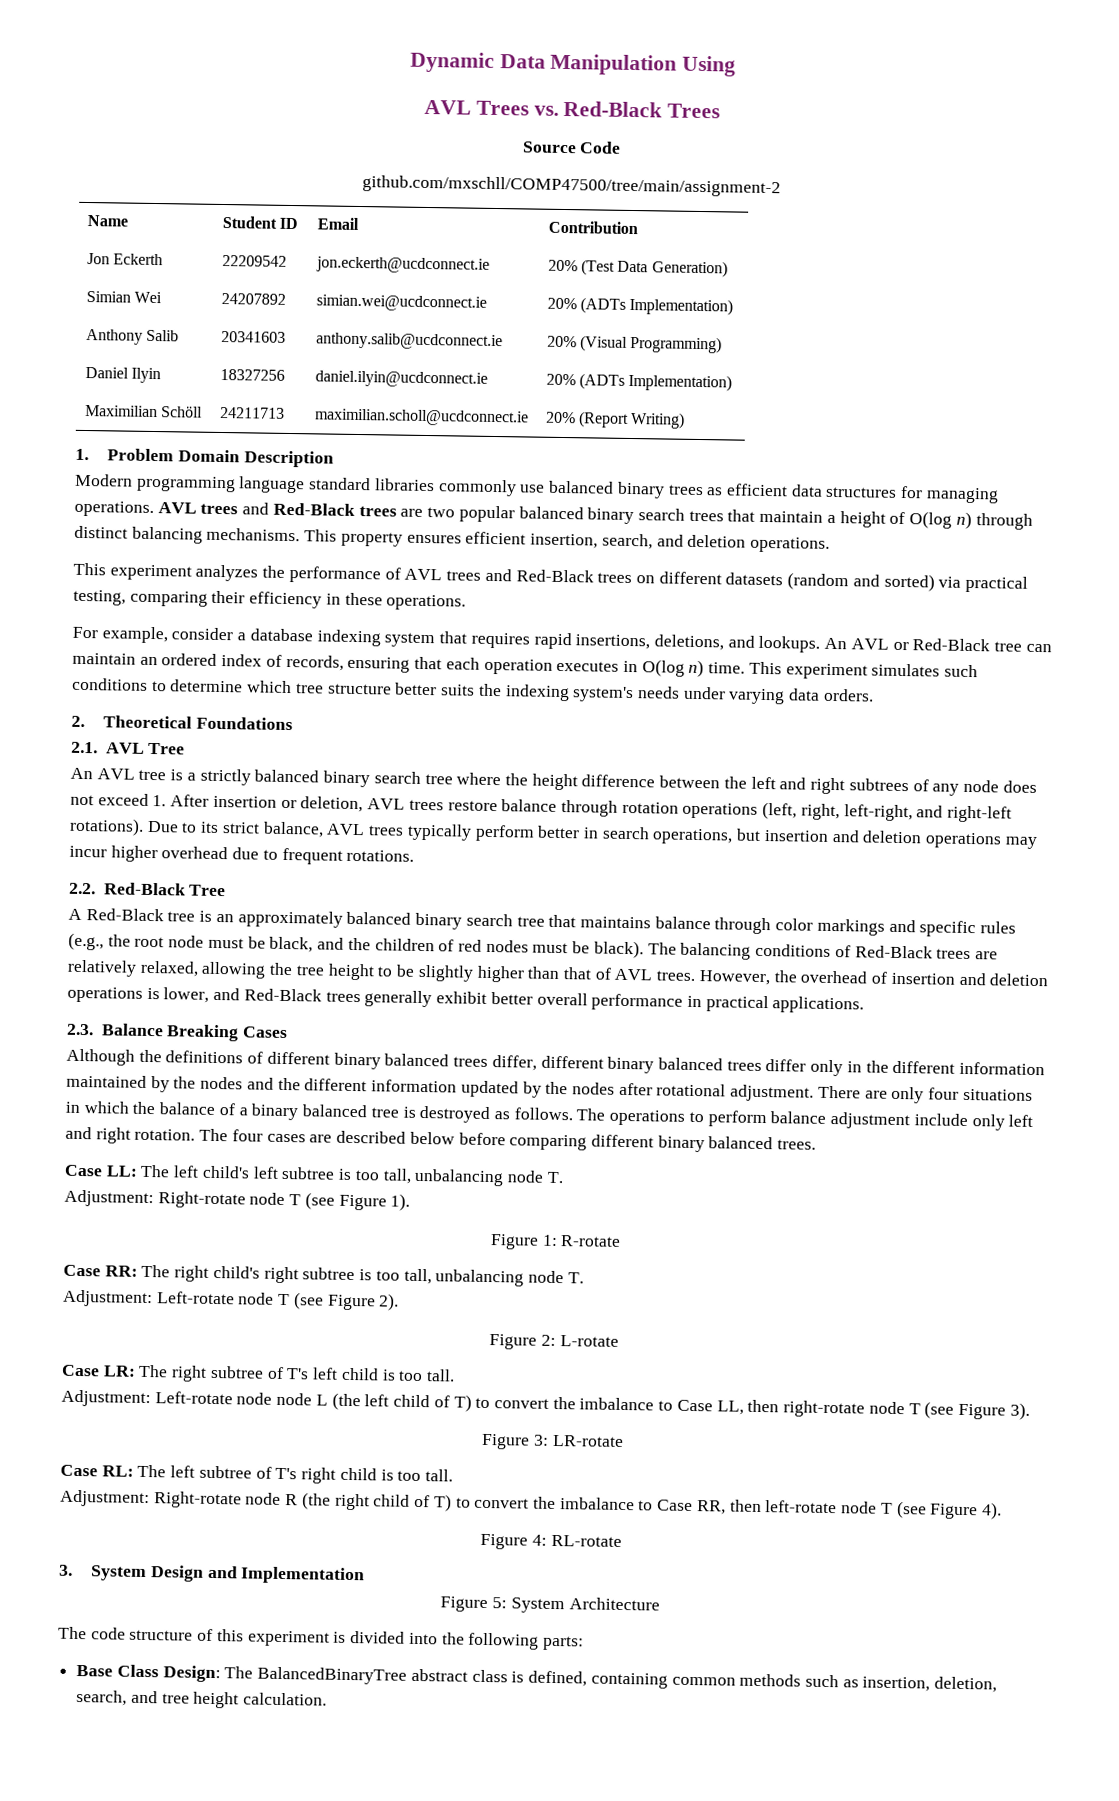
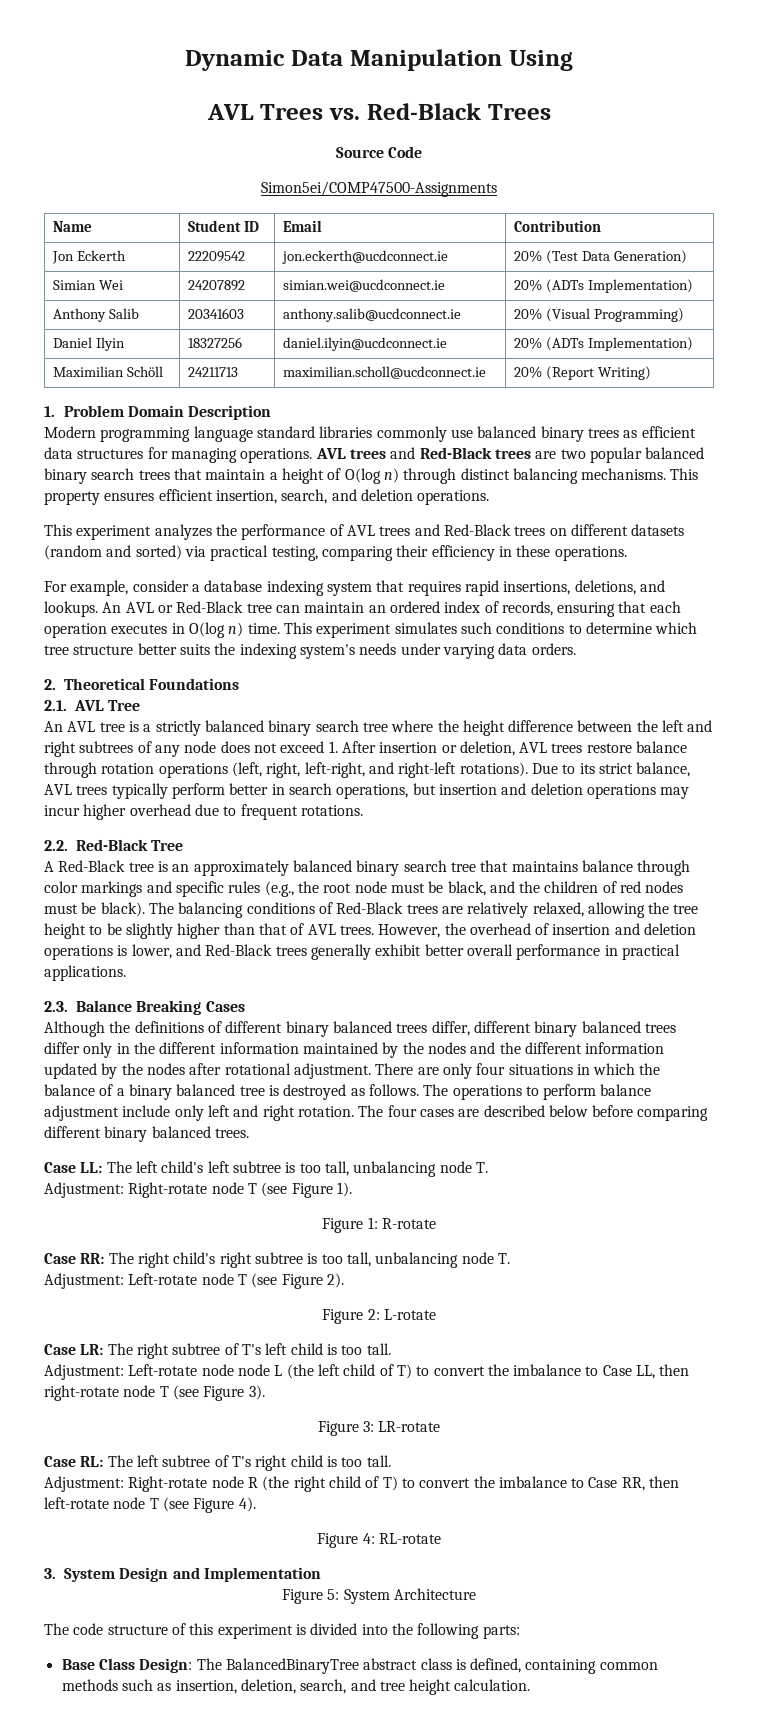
- github.com/mxschll/COMP47500/tree/main/assignment-2
+ Simon5ei/COMP47500-Assignments

